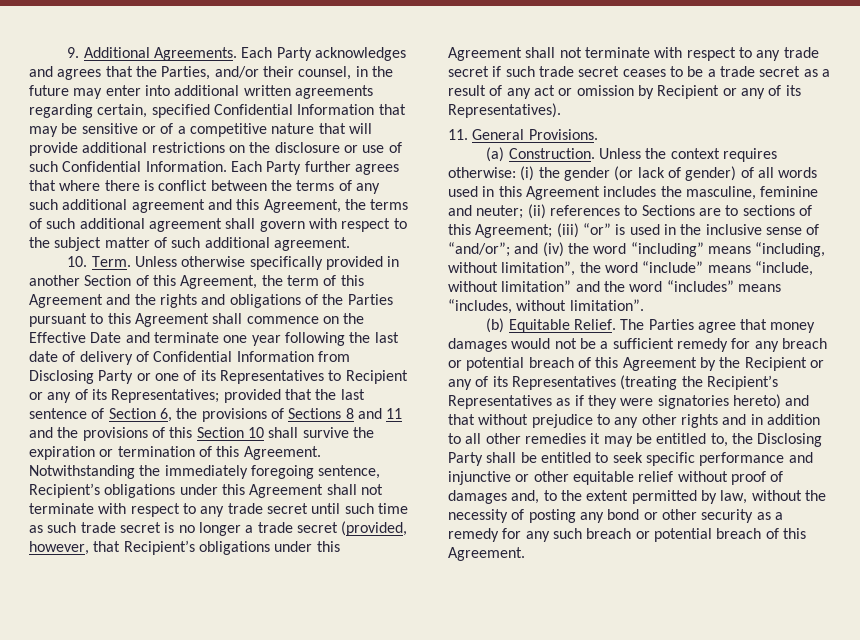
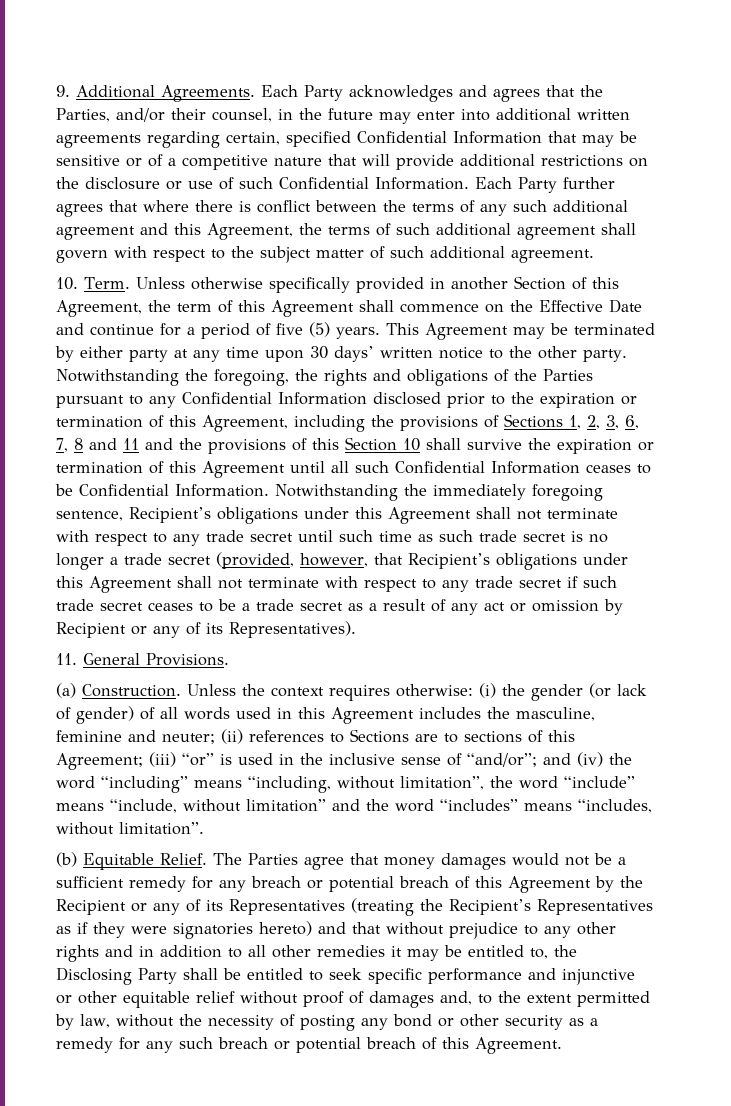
- Unless otherwise specifically provided in another Section of this Agreement, the term of this Agreement and the rights and obligations of the Parties pursuant to this Agreement shall commence on the Effective Date and terminate one year following the last date of delivery of Confidential Information from Disclosing Party or one of its Representatives to Recipient or any of its Representatives; provided that the last sentence of Section 6, the provisions of Sections 8 and 11 and the provisions of this Section 10 shall survive the expiration or termination of this Agreement.
+ Unless otherwise specifically provided in another Section of this Agreement, the term of this Agreement shall commence on the Effective Date and continue for a period of five (5) years. This Agreement may be terminated by either party at any time upon 30 days’ written notice to the other party. Notwithstanding the foregoing, the rights and obligations of the Parties pursuant to any Confidential Information disclosed prior to the expiration or termination of this Agreement, including the provisions of Sections 1, 2, 3, 6, 7, 8 and 11 and the provisions of this Section 10 shall survive the expiration or termination of this Agreement until all such Confidential Information ceases to be Confidential Information.

